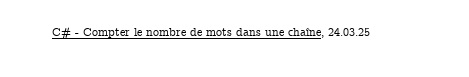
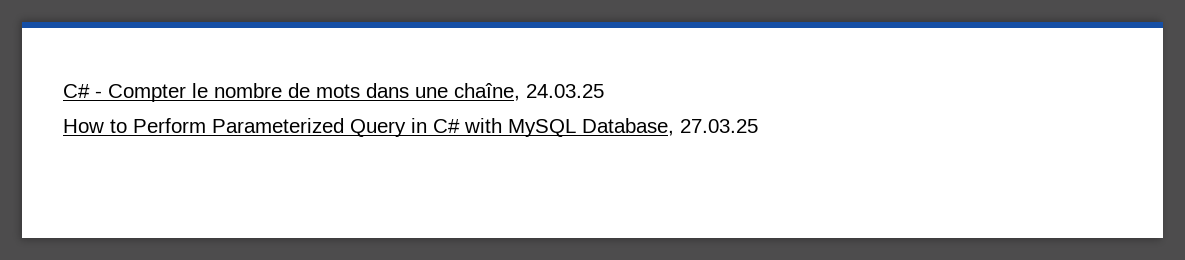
+ How to Perform Parameterized Query in C# with MySQL Database, 27.03.25

